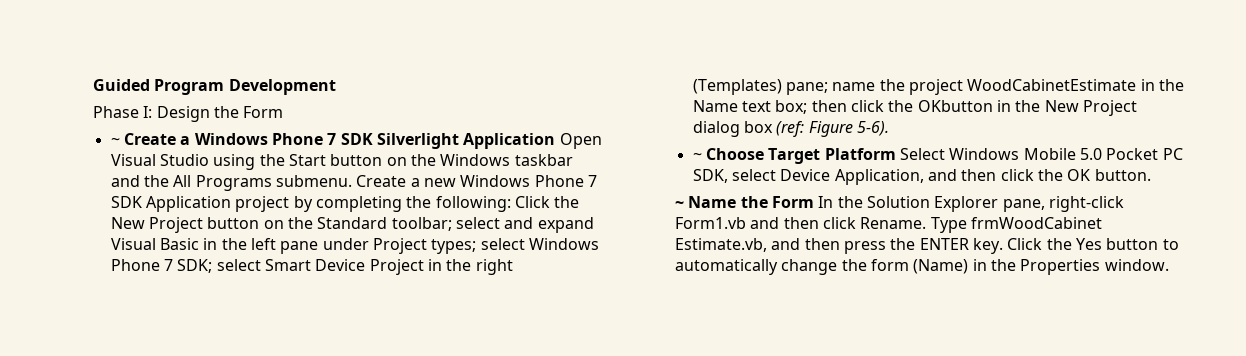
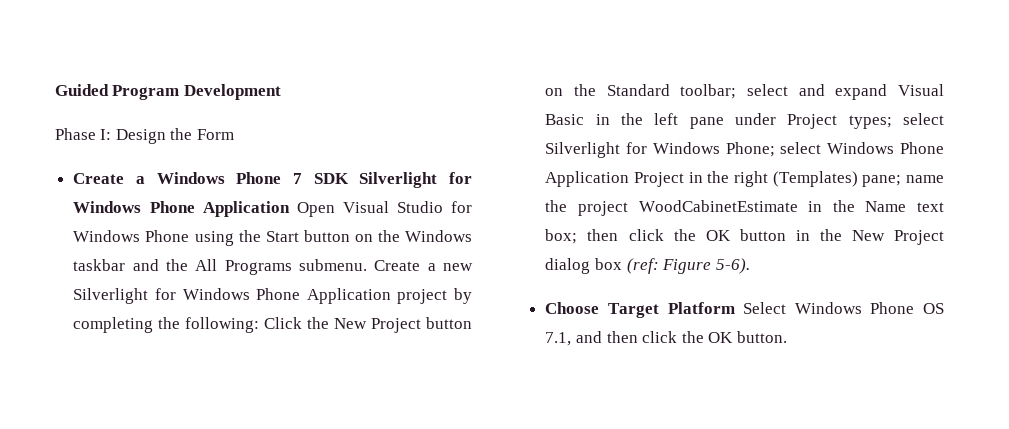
- ~ Create a Windows Phone 7 SDK Silverlight Application Open Visual Studio using the Start button on the Windows taskbar and the All Programs submenu.
+ Create a Windows Phone 7 SDK Silverlight for Windows Phone Application Open Visual Studio for Windows Phone using the Start button on the Windows taskbar and the All Programs submenu.
- Create a new Windows Phone 7 SDK Application project by completing the following: Click the New Project button on the Standard toolbar; select and expand Visual Basic in the left pane under Project types; select Windows Phone 7 SDK; select Smart Device Project in the right (Templates) pane; name the project WoodCabinetEstimate in the Name text box; then click the OKbutton in the New Project dialog box (ref: Figure 5-6).
+ Create a new Silverlight for Windows Phone Application project by completing the following: Click the New Project button on the Standard toolbar; select and expand Visual Basic in the left pane under Project types; select Silverlight for Windows Phone; select Windows Phone Application Project in the right (Templates) pane; name the project WoodCabinetEstimate in the Name text box; then click the OK button in the New Project dialog box (ref: Figure 5-6).
- ~ Choose Target Platform Select Windows Mobile 5.0 Pocket PC SDK, select Device Application, and then click the OK button.
+ Choose Target Platform Select Windows Phone OS 7.1, and then click the OK button.
- ~ Name the Form In the Solution Explorer pane, right-click Form1.vb and then click Rename. Type frmWoodCabinet Estimate.vb, and then press the ENTER key. Click the Yes button to automatically change the form (Name) in the Properties window.

